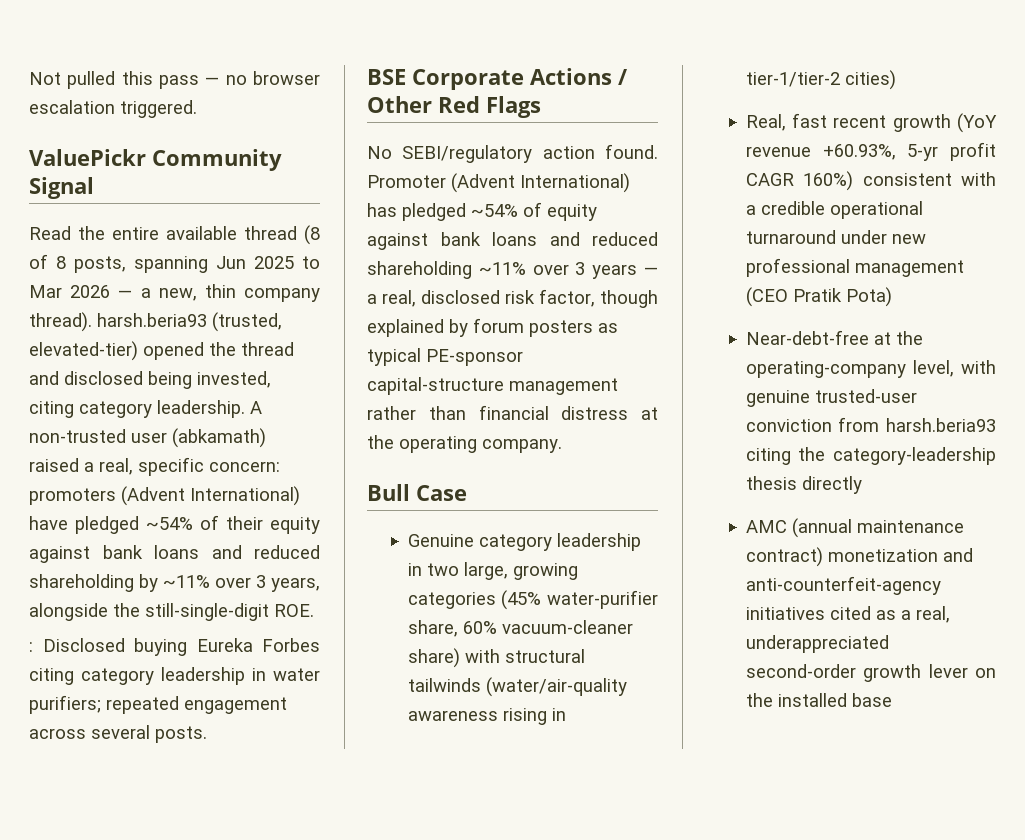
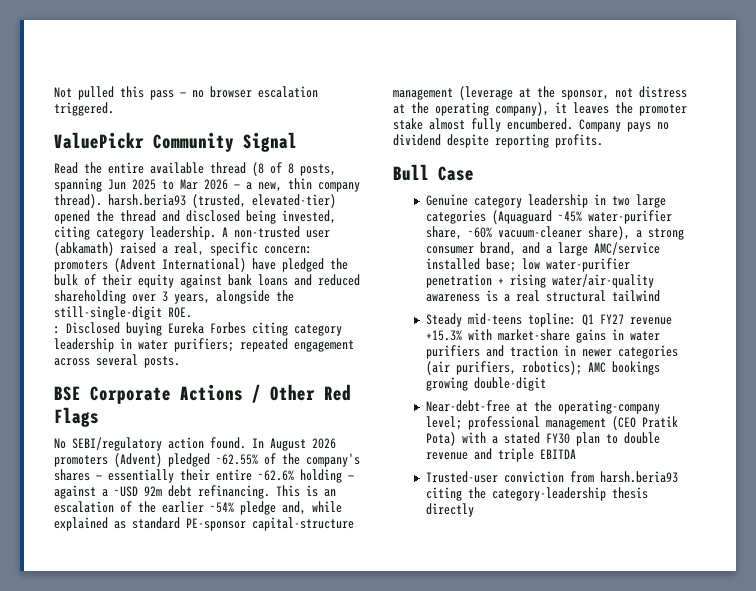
- A non-trusted user (abkamath) raised a real, specific concern: promoters (Advent International) have pledged ~54% of their equity against bank loans and reduced shareholding by ~11% over 3 years, alongside the still-single-digit ROE.
+ A non-trusted user (abkamath) raised a real, specific concern: promoters (Advent International) have pledged the bulk of their equity against bank loans and reduced shareholding over 3 years, alongside the still-single-digit ROE.
- Promoter (Advent International) has pledged ~54% of equity against bank loans and reduced shareholding ~11% over 3 years — a real, disclosed risk factor, though explained by forum posters as typical PE-sponsor capital-structure management rather than financial distress at the operating company.
+ In August 2026 promoters (Advent) pledged ~62.55% of the company's shares — essentially their entire ~62.6% holding — against a ~USD 92m debt refinancing. This is an escalation of the earlier ~54% pledge and, while explained as standard PE-sponsor capital-structure management (leverage at the sponsor, not distress at the operating company), it leaves the promoter stake almost fully encumbered. Company pays no dividend despite reporting profits.
- Genuine category leadership in two large, growing categories (45% water-purifier share, 60% vacuum-cleaner share) with structural tailwinds (water/air-quality awareness rising in tier-1/tier-2 cities)
- Real, fast recent growth (YoY revenue +60.93%, 5-yr profit CAGR 160%) consistent with a credible operational turnaround under new professional management (CEO Pratik Pota)
- Near-debt-free at the operating-company level, with genuine trusted-user conviction from harsh.beria93 citing the category-leadership thesis directly
+ Genuine category leadership in two large categories (Aquaguard ~45% water-purifier share, ~60% vacuum-cleaner share), a strong consumer brand, and a large AMC/service installed base; low water-purifier penetration + rising water/air-quality awareness is a real structural tailwind
+ Steady mid-teens topline: Q1 FY27 revenue +15.3% with market-share gains in water purifiers and traction in newer categories (air purifiers, robotics); AMC bookings growing double-digit
+ Near-debt-free at the operating-company level; professional management (CEO Pratik Pota) with a stated FY30 plan to double revenue and triple EBITDA
+ Trusted-user conviction from harsh.beria93 citing the category-leadership thesis directly
- AMC (annual maintenance contract) monetization and anti-counterfeit-agency initiatives cited as a real, underappreciated second-order growth lever on the installed base

